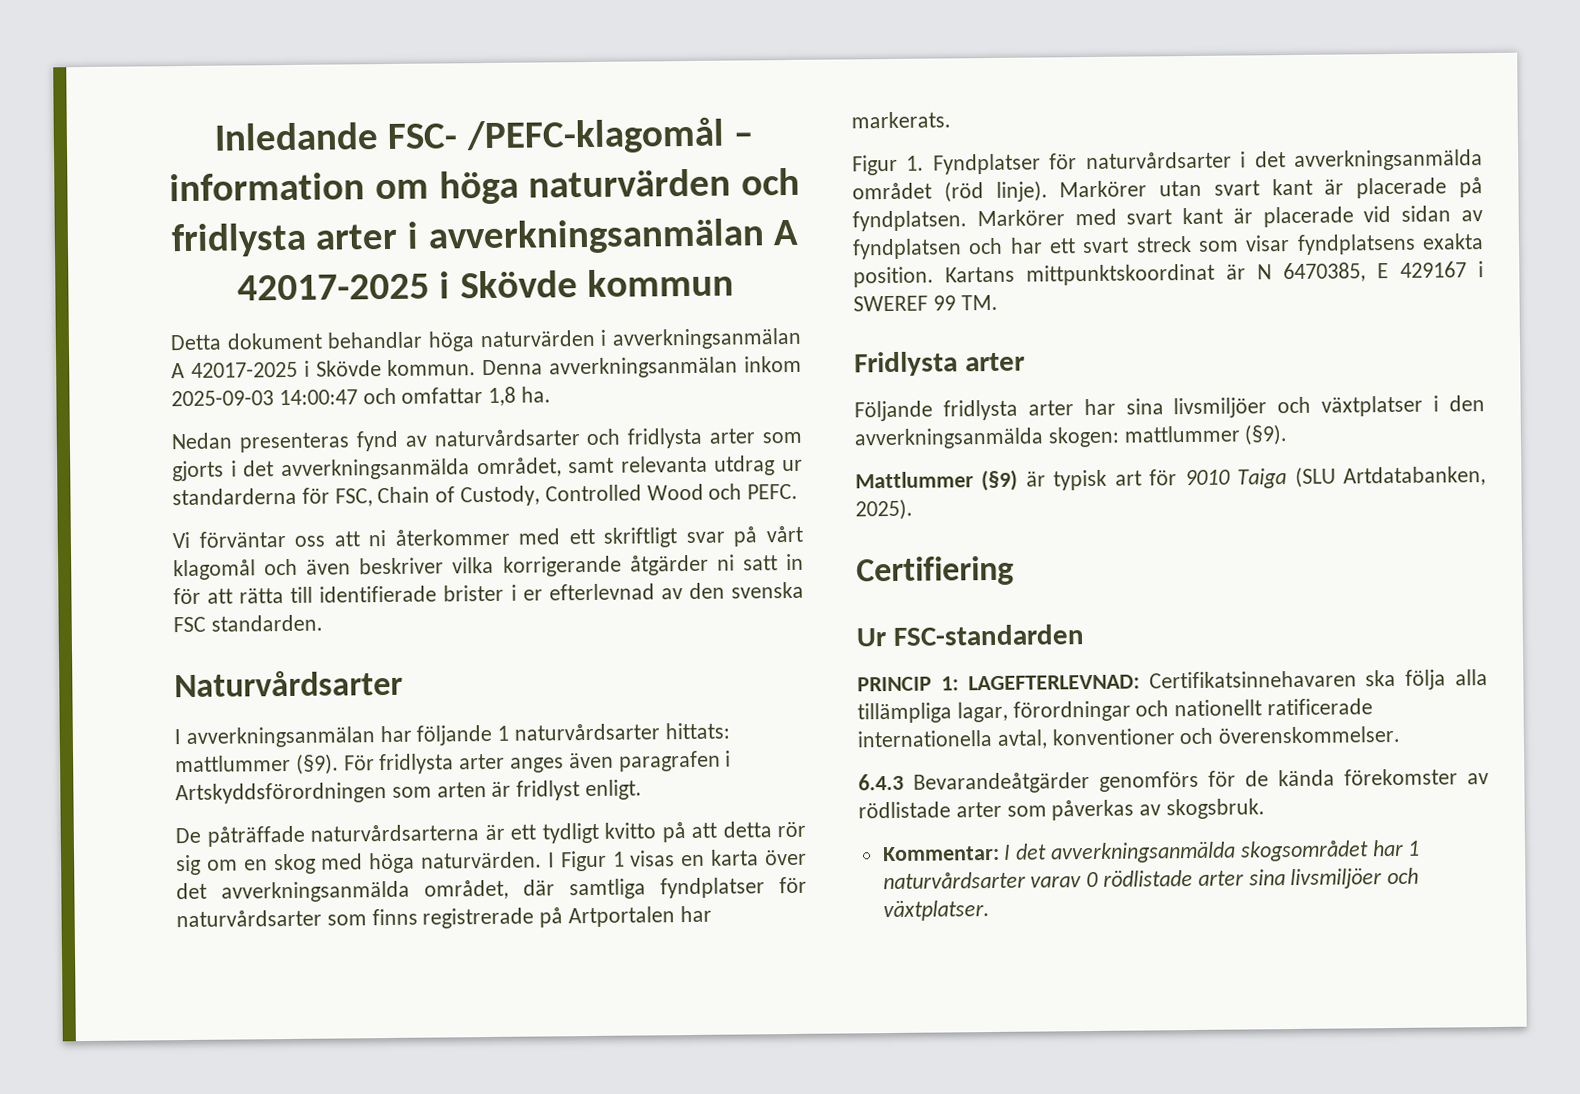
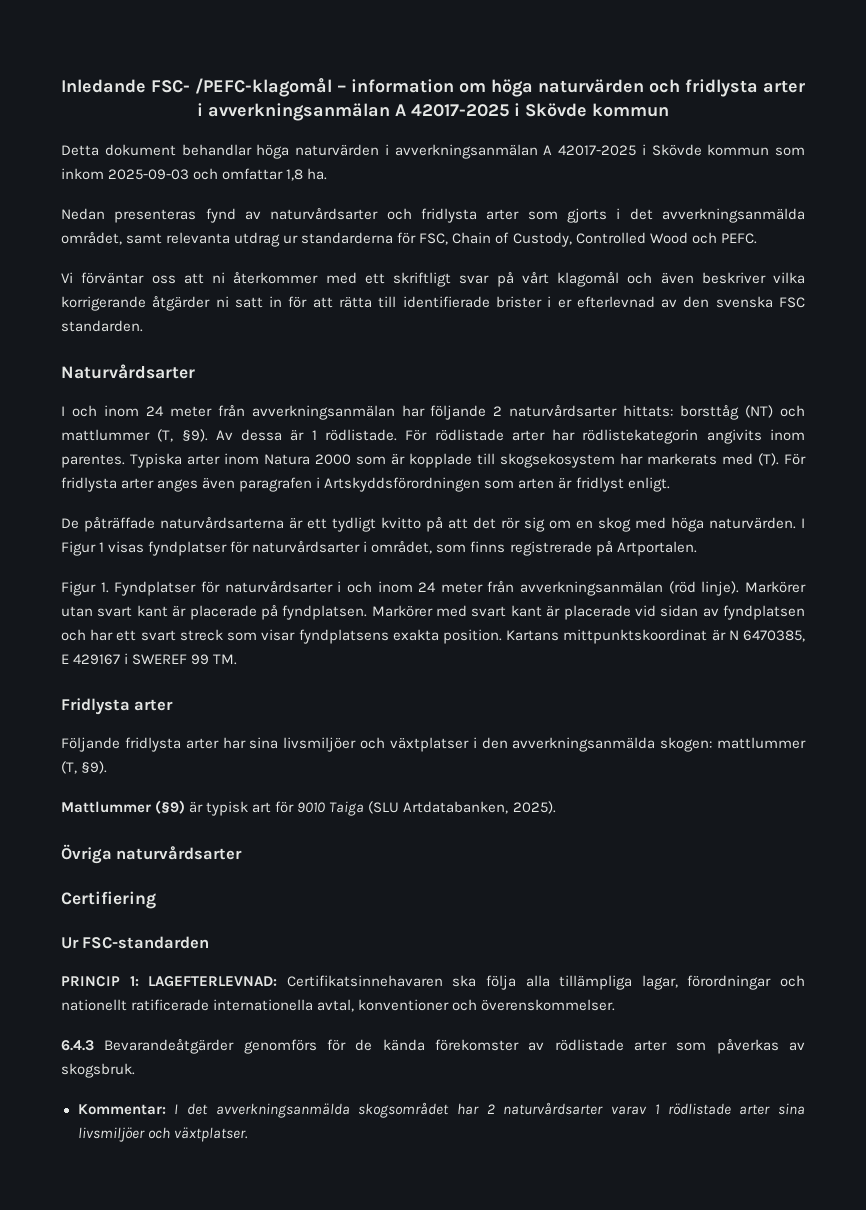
- Detta dokument behandlar höga naturvärden i avverkningsanmälan A 42017-2025 i Skövde kommun. Denna avverkningsanmälan inkom 2025-09-03 14:00:47 och omfattar 1,8 ha.
+ Detta dokument behandlar höga naturvärden i avverkningsanmälan A 42017-2025 i Skövde kommun som inkom 2025-09-03 och omfattar 1,8 ha.
- I avverkningsanmälan har följande 1 naturvårdsarter hittats: mattlummer (§9). För fridlysta arter anges även paragrafen i Artskyddsförordningen som arten är fridlyst enligt.
+ I och inom 24 meter från avverkningsanmälan har följande 2 naturvårdsarter hittats: borsttåg (NT) och mattlummer (T, §9). Av dessa är 1 rödlistade. För rödlistade arter har rödlistekategorin angivits inom parentes. Typiska arter inom Natura 2000 som är kopplade till skogsekosystem har markerats med (T). För fridlysta arter anges även paragrafen i Artskyddsförordningen som arten är fridlyst enligt.
- De påträffade naturvårdsarterna är ett tydligt kvitto på att detta rör sig om en skog med höga naturvärden.
+ De påträffade naturvårdsarterna är ett tydligt kvitto på att det rör sig om en skog med höga naturvärden.
- I Figur 1 visas en karta över det avverkningsanmälda området, där samtliga fyndplatser för naturvårdsarter som finns registrerade på Artportalen har markerats.
+ I Figur 1 visas fyndplatser för naturvårdsarter i området, som finns registrerade på Artportalen.
- Figur 1. Fyndplatser för naturvårdsarter i det avverkningsanmälda området (röd linje).
+ Figur 1. Fyndplatser för naturvårdsarter i och inom 24 meter från avverkningsanmälan (röd linje).
- Följande fridlysta arter har sina livsmiljöer och växtplatser i den avverkningsanmälda skogen: mattlummer (§9).
+ Följande fridlysta arter har sina livsmiljöer och växtplatser i den avverkningsanmälda skogen: mattlummer (T, §9).
+ Övriga naturvårdsarter
- Kommentar: I det avverkningsanmälda skogsområdet har 1 naturvårdsarter varav 0 rödlistade arter sina livsmiljöer och växtplatser.
+ Kommentar: I det avverkningsanmälda skogsområdet har 2 naturvårdsarter varav 1 rödlistade arter sina livsmiljöer och växtplatser.

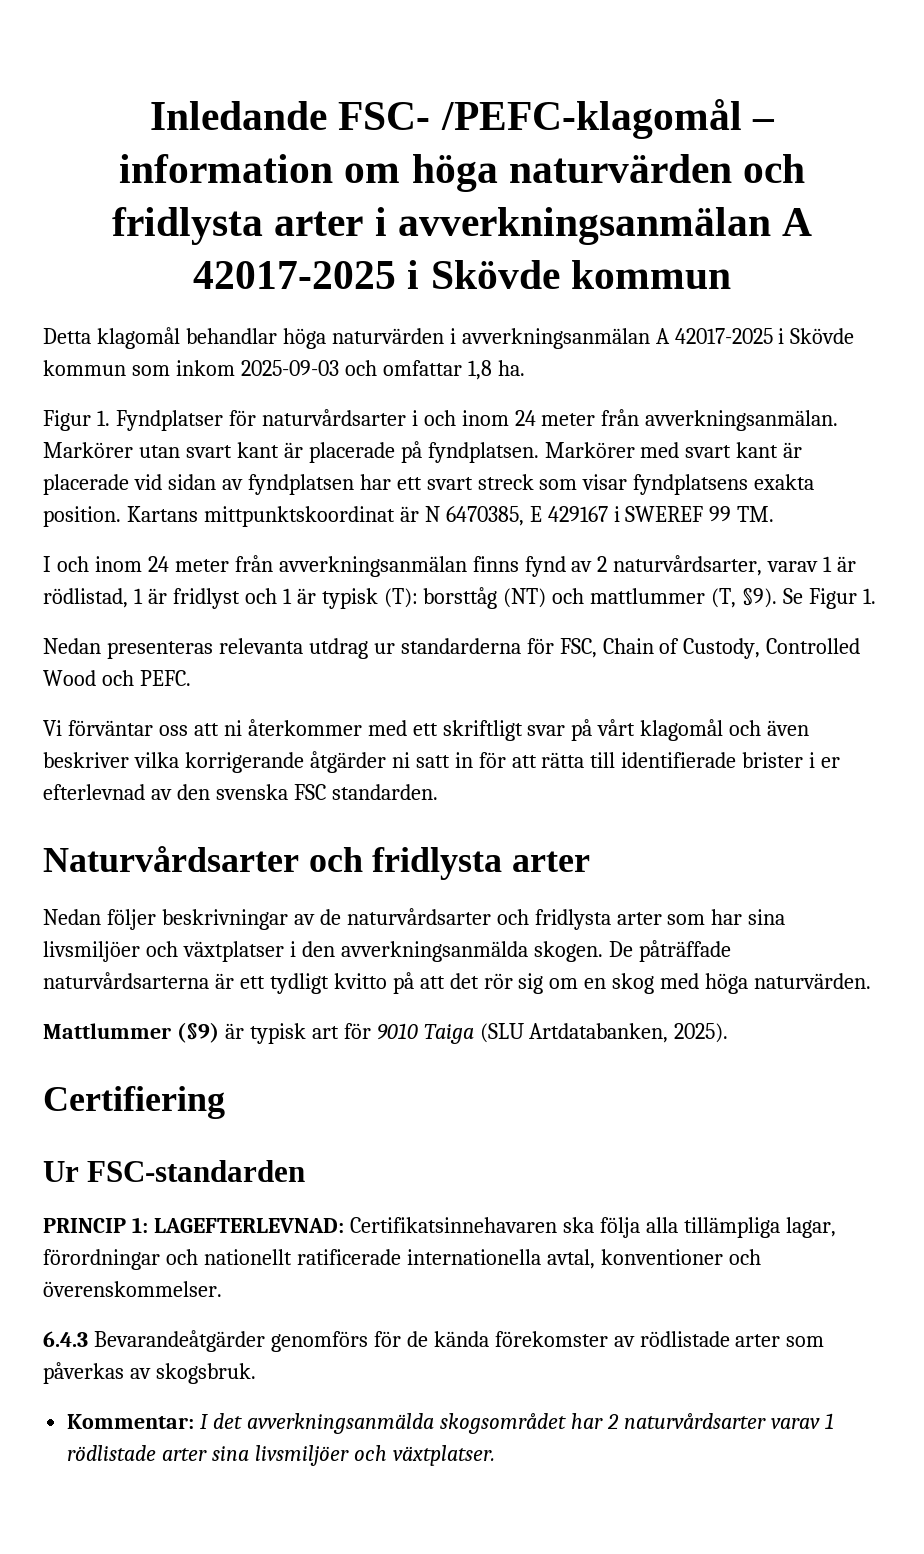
- Detta dokument behandlar höga naturvärden i avverkningsanmälan A 42017-2025 i Skövde kommun som inkom 2025-09-03 och omfattar 1,8 ha.
+ Detta klagomål behandlar höga naturvärden i avverkningsanmälan A 42017-2025 i Skövde kommun som inkom 2025-09-03 och omfattar 1,8 ha.
- Nedan presenteras fynd av naturvårdsarter och fridlysta arter som gjorts i det avverkningsanmälda området, samt relevanta utdrag ur standarderna för FSC, Chain of Custody, Controlled Wood och PEFC.
+ Figur 1. Fyndplatser för naturvårdsarter i och inom 24 meter från avverkningsanmälan. Markörer utan svart kant är placerade på fyndplatsen. Markörer med svart kant är placerade vid sidan av fyndplatsen har ett svart streck som visar fyndplatsens exakta position. Kartans mittpunktskoordinat är N 6470385, E 429167 i SWEREF 99 TM.
+ I och inom 24 meter från avverkningsanmälan finns fynd av 2 naturvårdsarter, varav 1 är rödlistad, 1 är fridlyst och 1 är typisk (T): borsttåg (NT) och mattlummer (T, §9). Se Figur 1.
+ Nedan presenteras relevanta utdrag ur standarderna för FSC, Chain of Custody, Controlled Wood och PEFC.
- Naturvårdsarter
- I och inom 24 meter från avverkningsanmälan har följande 2 naturvårdsarter hittats: borsttåg (NT) och mattlummer (T, §9). Av dessa är 1 rödlistade. För rödlistade arter har rödlistekategorin angivits inom parentes. Typiska arter inom Natura 2000 som är kopplade till skogsekosystem har markerats med (T). För fridlysta arter anges även paragrafen i Artskyddsförordningen som arten är fridlyst enligt.
- De påträffade naturvårdsarterna är ett tydligt kvitto på att det rör sig om en skog med höga naturvärden. I Figur 1 visas fyndplatser för naturvårdsarter i området, som finns registrerade på Artportalen.
- Figur 1. Fyndplatser för naturvårdsarter i och inom 24 meter från avverkningsanmälan (röd linje). Markörer utan svart kant är placerade på fyndplatsen. Markörer med svart kant är placerade vid sidan av fyndplatsen och har ett svart streck som visar fyndplatsens exakta position. Kartans mittpunktskoordinat är N 6470385, E 429167 i SWEREF 99 TM.
- Fridlysta arter
- Följande fridlysta arter har sina livsmiljöer och växtplatser i den avverkningsanmälda skogen: mattlummer (T, §9).
+ Naturvårdsarter och fridlysta arter
+ Nedan följer beskrivningar av de naturvårdsarter och fridlysta arter som har sina livsmiljöer och växtplatser i den avverkningsanmälda skogen. De påträffade naturvårdsarterna är ett tydligt kvitto på att det rör sig om en skog med höga naturvärden.
- Övriga naturvårdsarter

